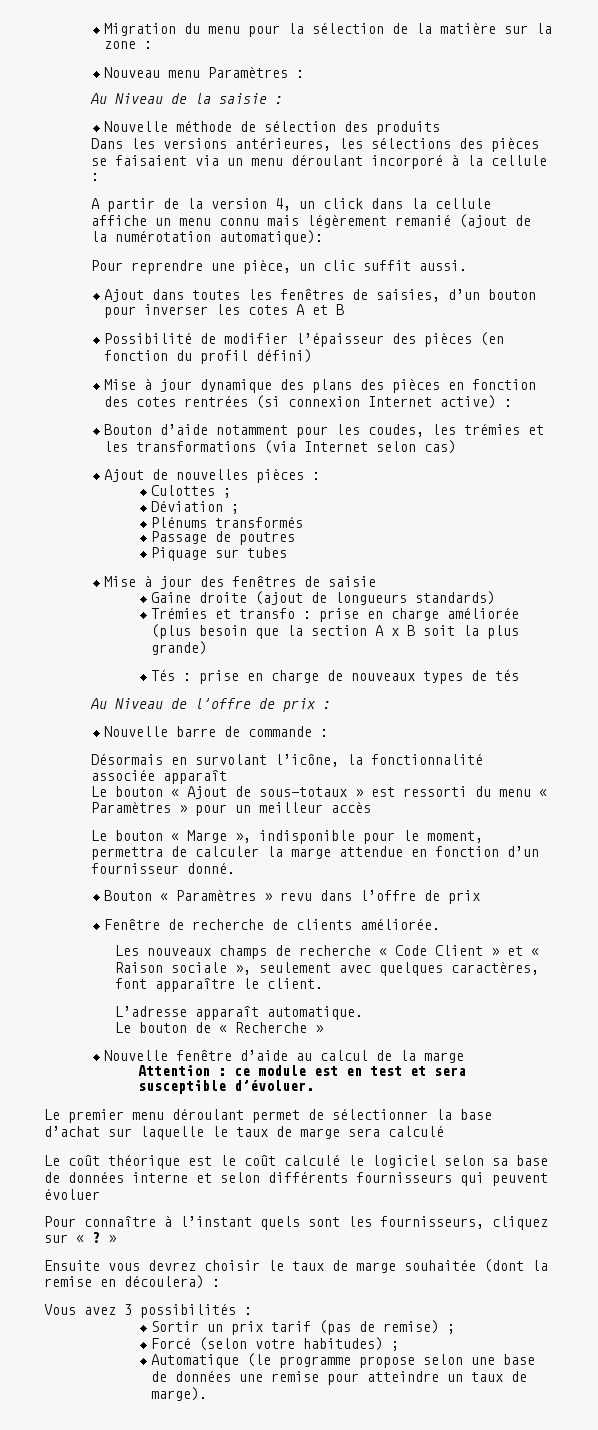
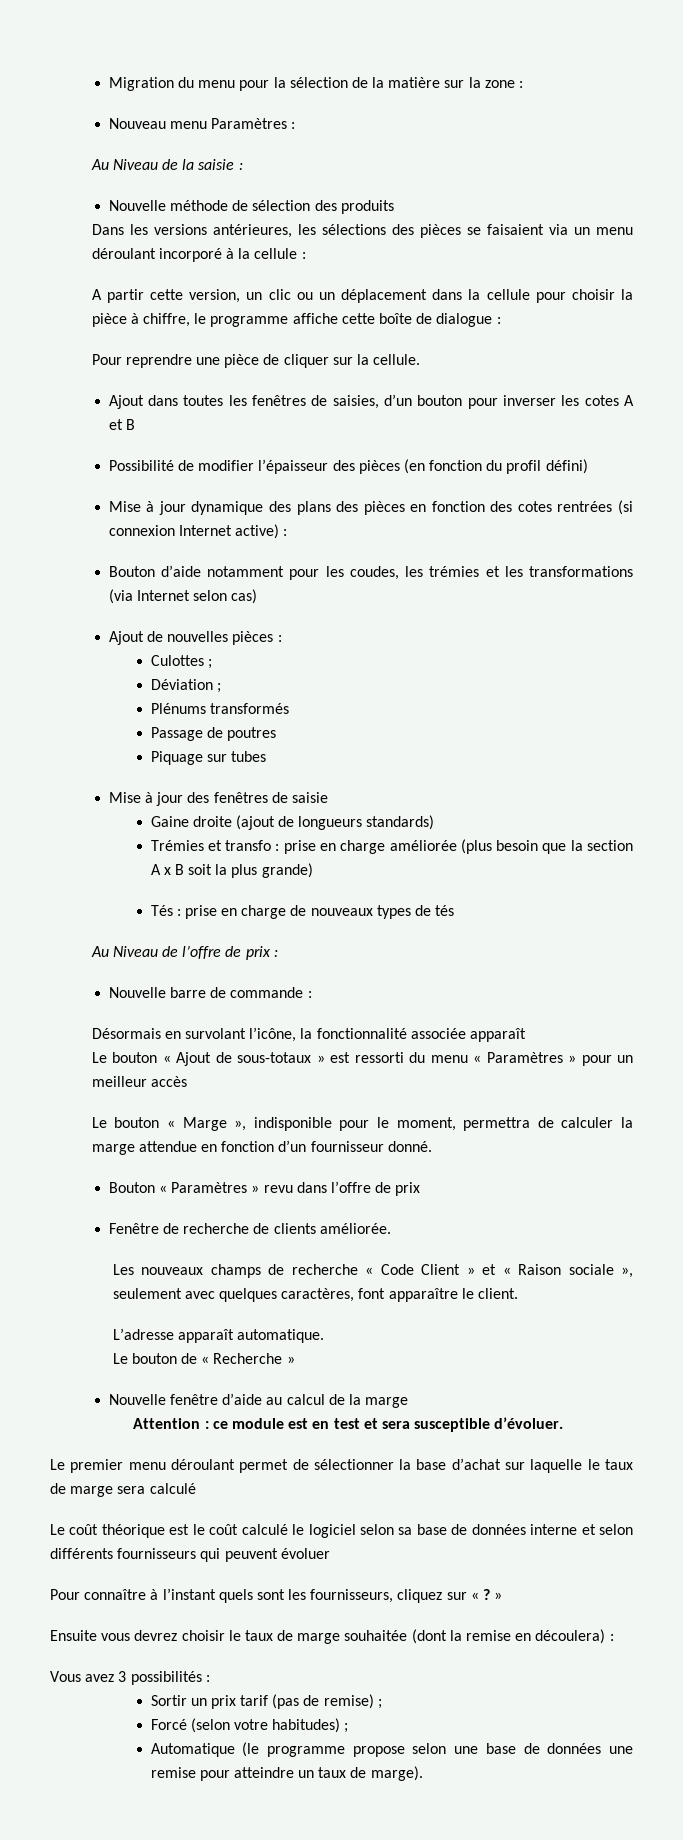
- A partir de la version 4, un click dans la cellule affiche un menu connu mais légèrement remanié (ajout de la numérotation automatique):
- Pour reprendre une pièce, un clic suffit aussi.
+ A partir cette version, un clic ou un déplacement dans la cellule pour choisir la pièce à chiffre, le programme affiche cette boîte de dialogue :
+ Pour reprendre une pièce de cliquer sur la cellule.

